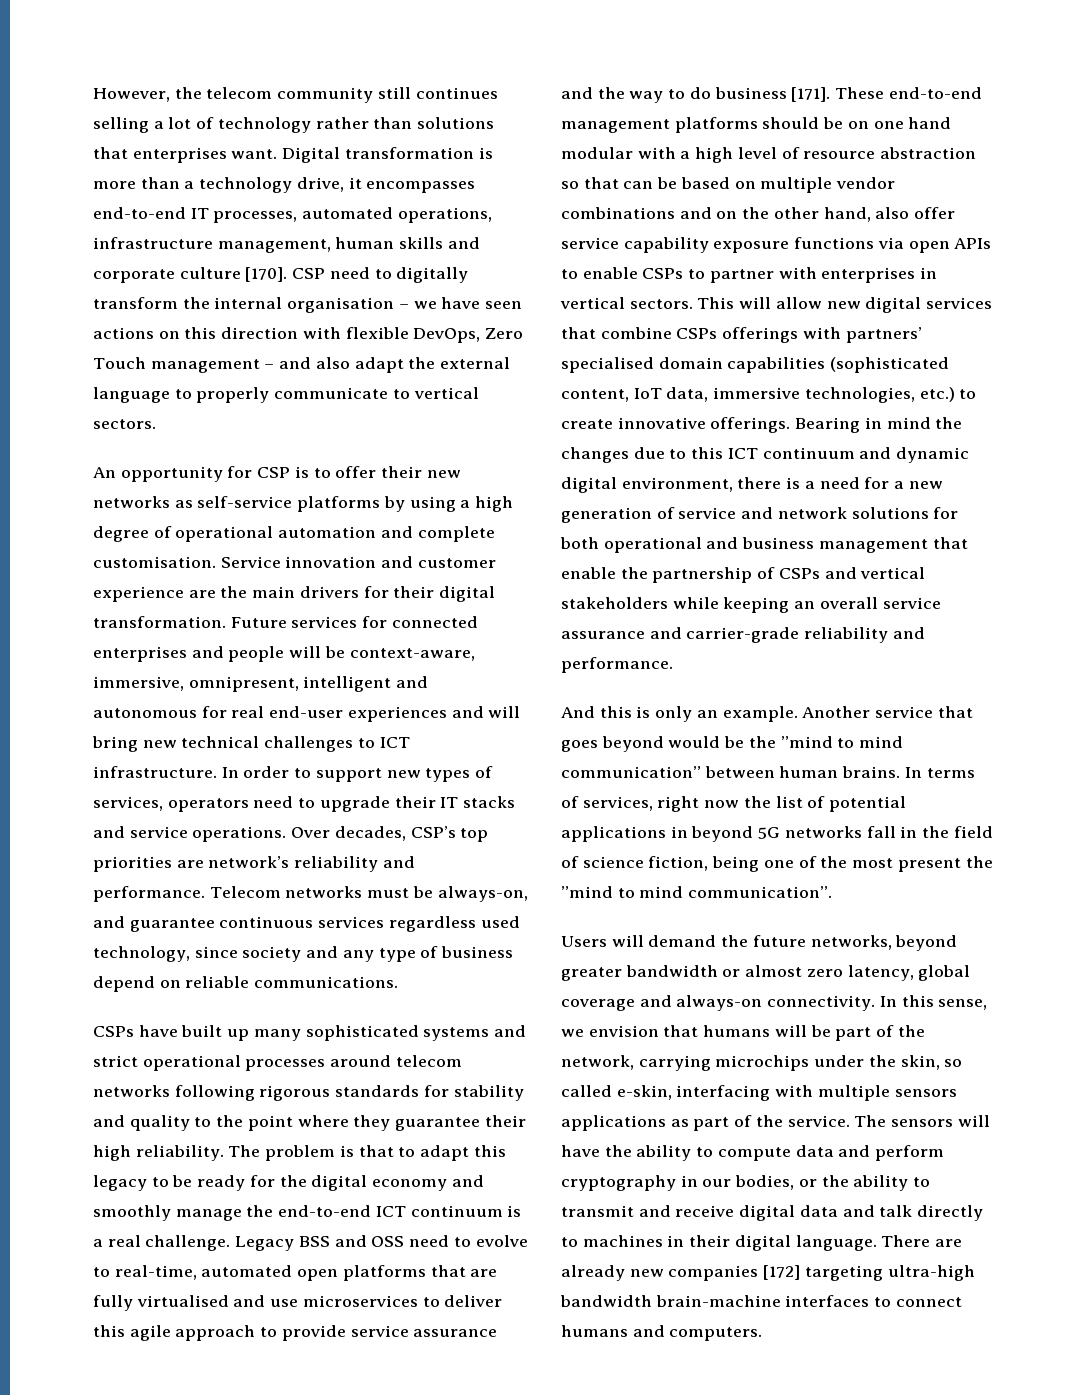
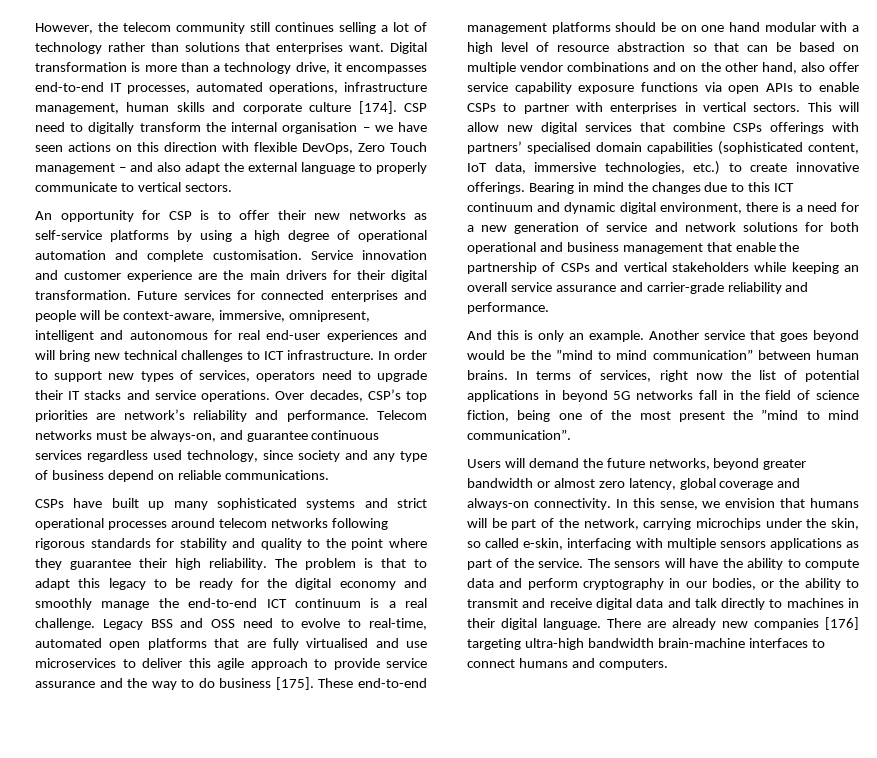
- Digital transformation is more than a technology drive, it encompasses end-to-end IT processes, automated operations, infrastructure management, human skills and corporate culture [170].
+ Digital transformation is more than a technology drive, it encompasses end-to-end IT processes, automated operations, infrastructure management, human skills and corporate culture [174].
- Legacy BSS and OSS need to evolve to real-time, automated open platforms that are fully virtualised and use microservices to deliver this agile approach to provide service assurance and the way to do business [171].
+ Legacy BSS and OSS need to evolve to real-time, automated open platforms that are fully virtualised and use microservices to deliver this agile approach to provide service assurance and the way to do business [175].
- There are already new companies [172] targeting ultra-high bandwidth brain-machine interfaces to connect humans and computers.
+ There are already new companies [176] targeting ultra-high bandwidth brain-machine interfaces to connect humans and computers.

